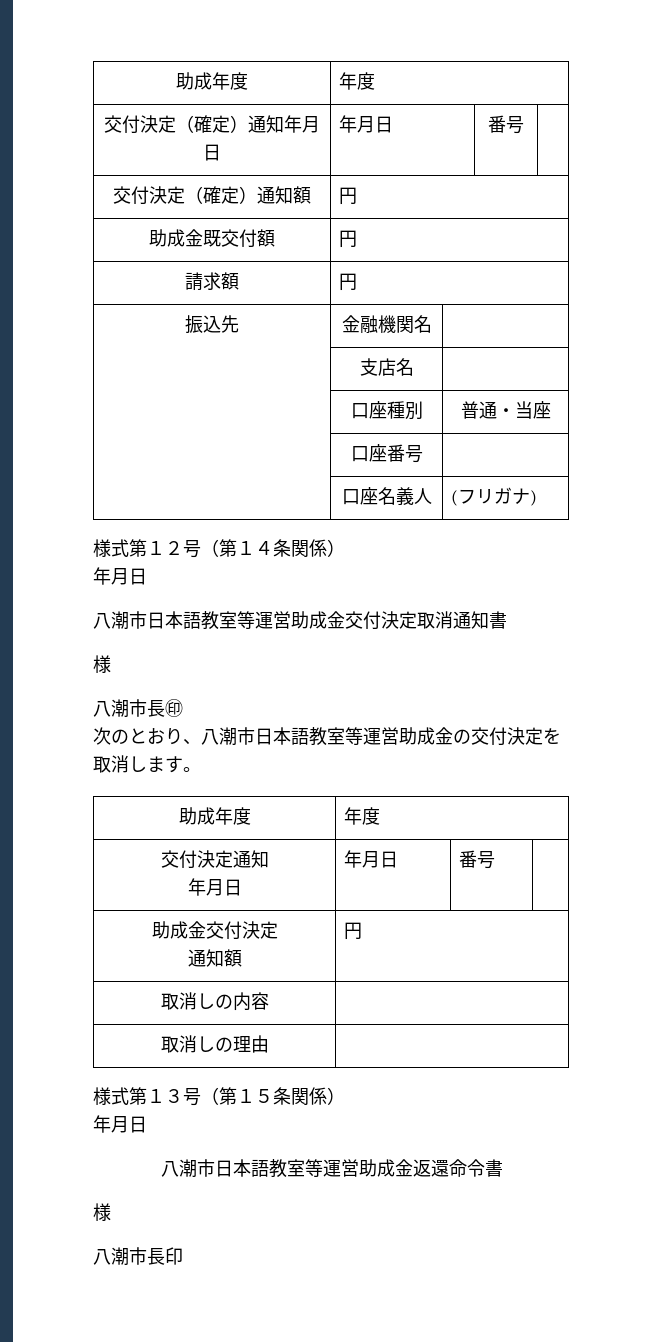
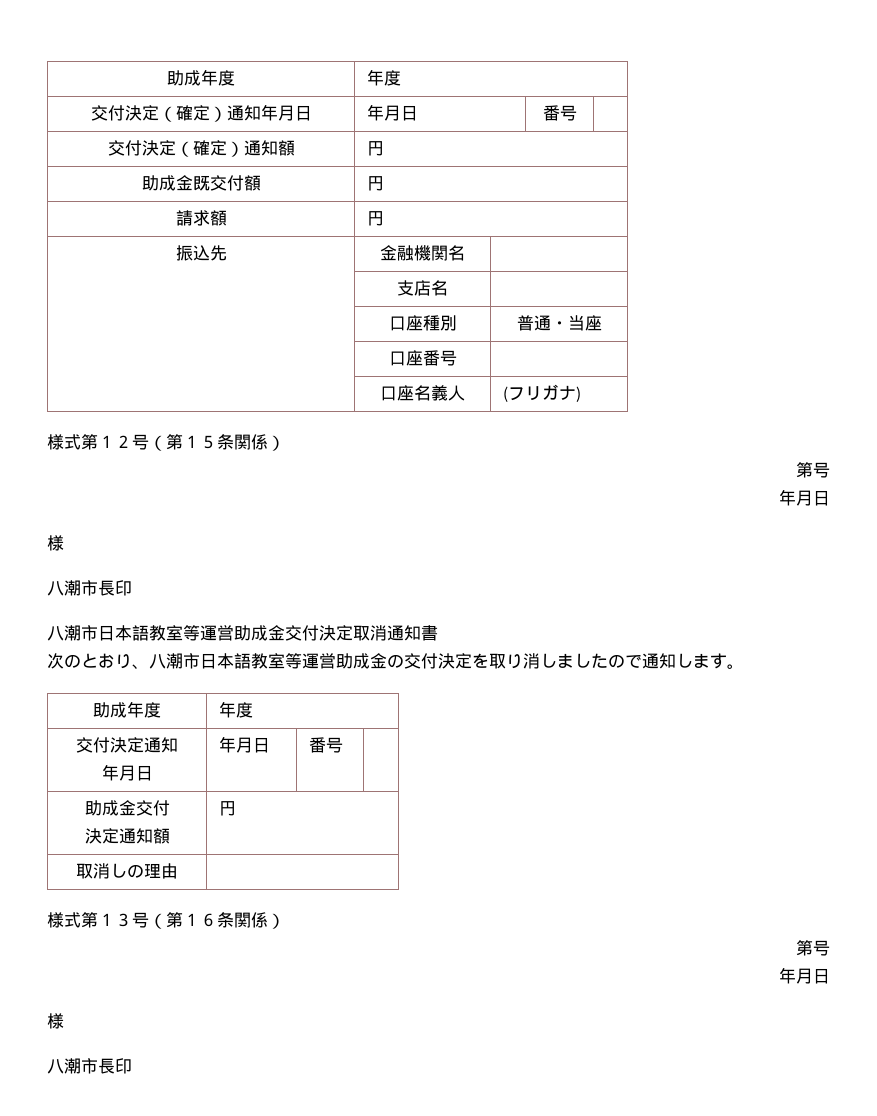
- 様式第１２号（第１４条関係）
+ 様式第１２号（第１５条関係）
+ 第号
  年月日
+ 様
+ 八潮市長印
  八潮市日本語教室等運営助成金交付決定取消通知書
- 様
- 八潮市長㊞
- 次のとおり、八潮市日本語教室等運営助成金の交付決定を取消します。
+ 次のとおり、八潮市日本語教室等運営助成金の交付決定を取り消しましたので通知します。
  交付決定通知
  年月日 | 年月日 | 番号 |
- 助成金交付決定
- 通知額 | 円
- 取消しの内容 |
+ 助成金交付
+ 決定通知額 | 円
- 様式第１３号（第１５条関係）
+ 様式第１３号（第１６条関係）
+ 第号
  年月日
- 八潮市日本語教室等運営助成金返還命令書

